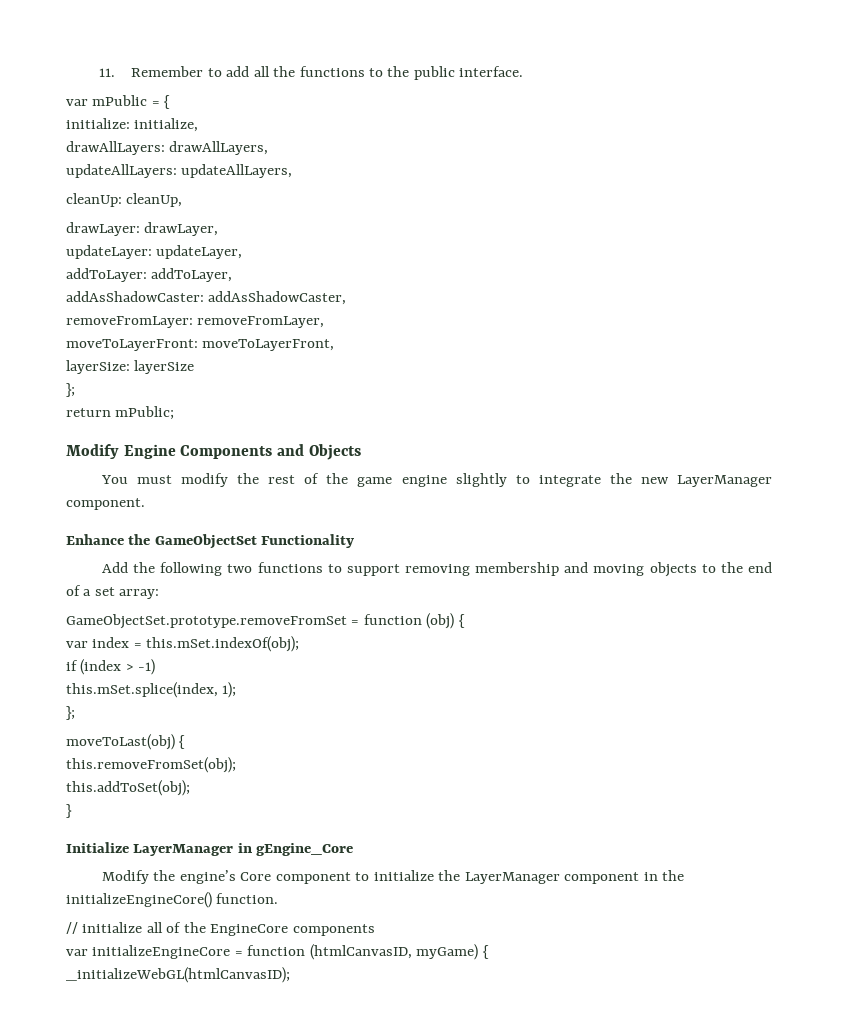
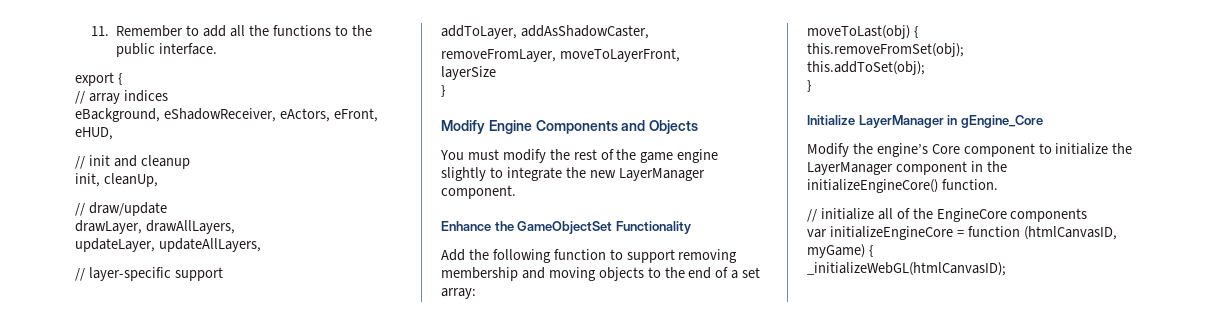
- var mPublic = {
- initialize: initialize,
- drawAllLayers: drawAllLayers,
+ export {
+ // array indices
+ eBackground, eShadowReceiver, eActors, eFront, eHUD,
+ // init and cleanup
+ init, cleanUp,
+ // draw/update
+ drawLayer, drawAllLayers,
- updateAllLayers: updateAllLayers,
+ updateLayer, updateAllLayers,
- cleanUp: cleanUp,
- drawLayer: drawLayer,
- updateLayer: updateLayer,
- addToLayer: addToLayer,
- addAsShadowCaster: addAsShadowCaster,
+ // layer-specific support
+ addToLayer, addAsShadowCaster,
- removeFromLayer: removeFromLayer,
- moveToLayerFront: moveToLayerFront,
+ removeFromLayer, moveToLayerFront,
- layerSize: layerSize
- };
- return mPublic;
+ layerSize
+ }
- Add the following two functions to support removing membership and moving objects to the end of a set array:
+ Add the following function to support removing membership and moving objects to the end of a set array:
- GameObjectSet.prototype.removeFromSet = function (obj) {
- var index = this.mSet.indexOf(obj);
- if (index > -1)
- this.mSet.splice(index, 1);
- };

